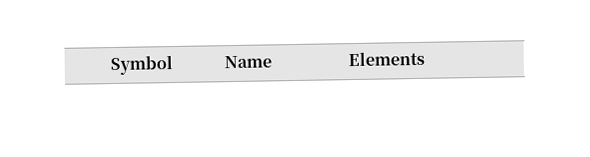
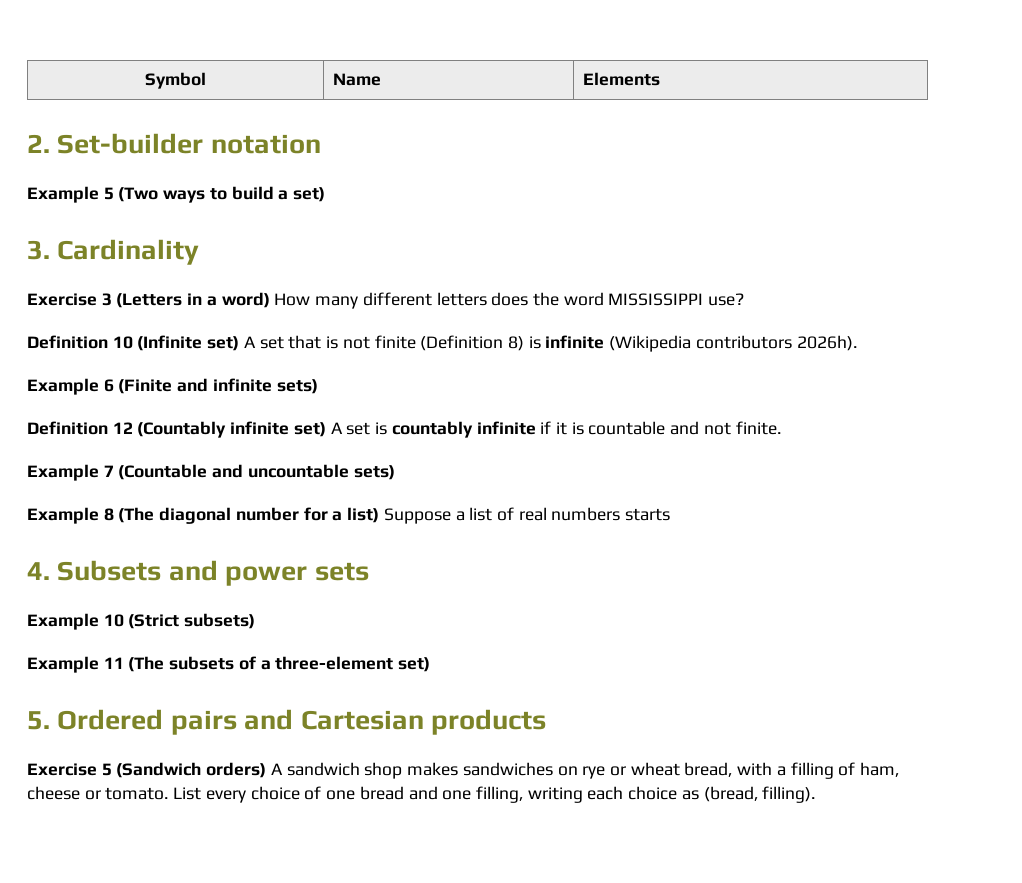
+ 2. Set-builder notation
+ Example 5 (Two ways to build a set)
+ 3. Cardinality
+ Exercise 3 (Letters in a word) How many different letters does the word MISSISSIPPI use?
+ Definition 10 (Infinite set) A set that is not finite (Definition 8) is infinite (Wikipedia contributors 2026h).
+ Example 6 (Finite and infinite sets)
+ Definition 12 (Countably infinite set) A set is countably infinite if it is countable and not finite.
+ Example 7 (Countable and uncountable sets)
+ Example 8 (The diagonal number for a list) Suppose a list of real numbers starts
+ 4. Subsets and power sets
+ Example 10 (Strict subsets)
+ Example 11 (The subsets of a three-element set)
+ 5. Ordered pairs and Cartesian products
+ Exercise 5 (Sandwich orders) A sandwich shop makes sandwiches on rye or wheat bread, with a filling of ham, cheese or tomato. List every choice of one bread and one filling, writing each choice as (bread, filling).

